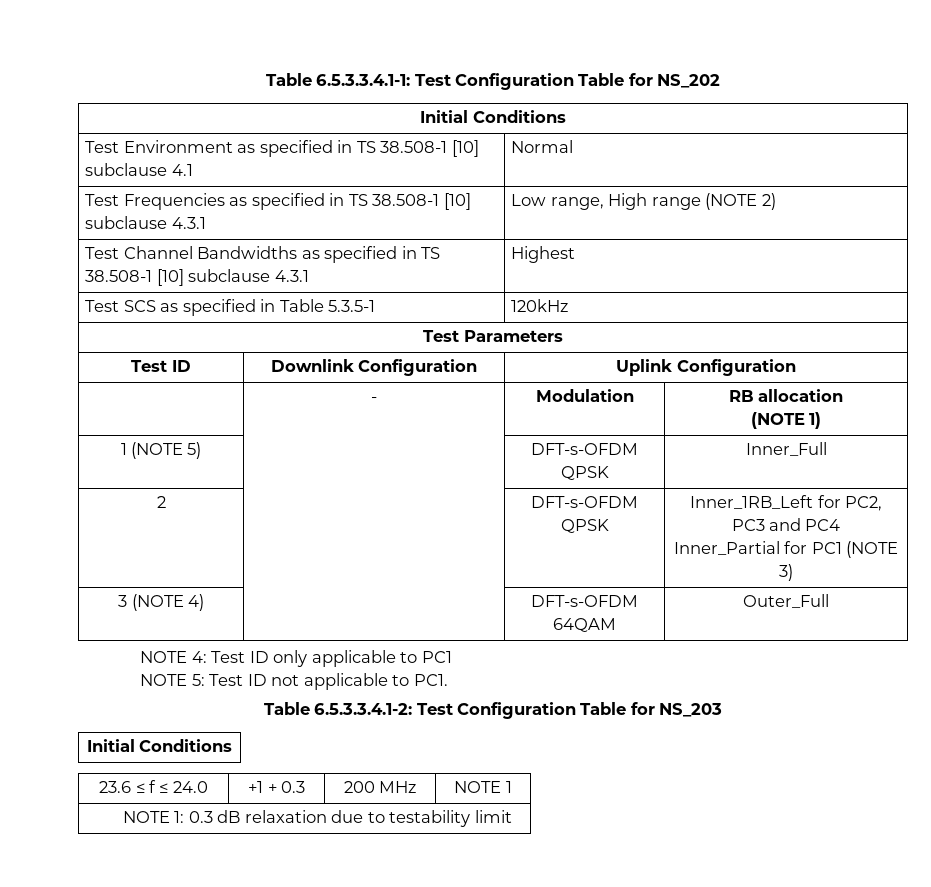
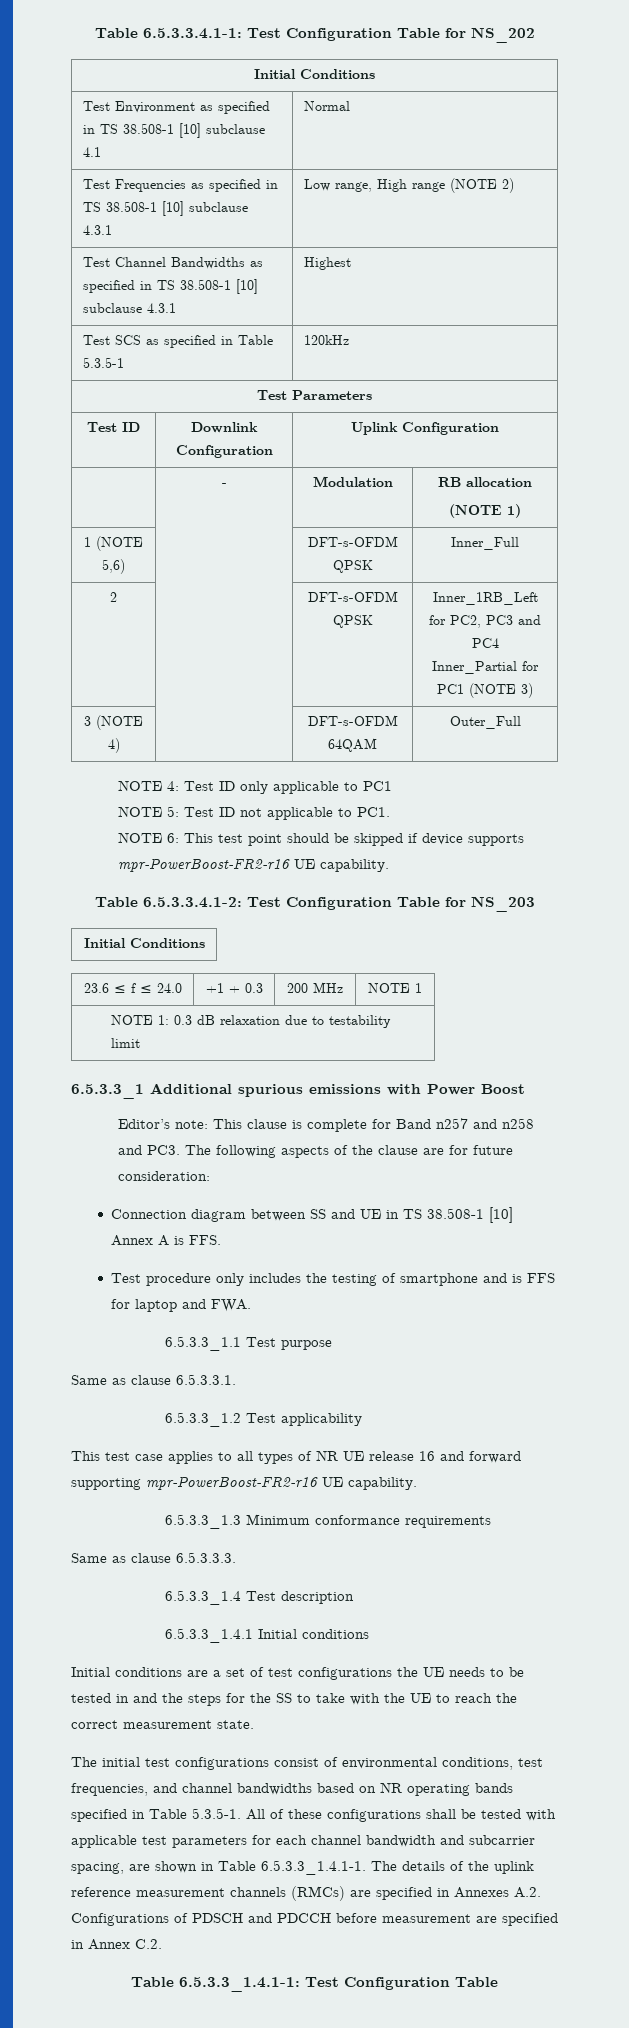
- 1 (NOTE 5) | | DFT-s-OFDM QPSK | Inner_Full
+ 1 (NOTE 5,6) | | DFT-s-OFDM QPSK | Inner_Full
+ NOTE 6: This test point should be skipped if device supports mpr-PowerBoost-FR2-r16 UE capability.
+ 6.5.3.3_1 Additional spurious emissions with Power Boost
+ Editor’s note: This clause is complete for Band n257 and n258 and PC3. The following aspects of the clause are for future consideration:
+ Connection diagram between SS and UE in TS 38.508-1 [10] Annex A is FFS.
+ Test procedure only includes the testing of smartphone and is FFS for laptop and FWA.
+ 6.5.3.3_1.1 Test purpose
+ Same as clause 6.5.3.3.1.
+ 6.5.3.3_1.2 Test applicability
+ This test case applies to all types of NR UE release 16 and forward supporting mpr-PowerBoost-FR2-r16 UE capability.
+ 6.5.3.3_1.3 Minimum conformance requirements
+ Same as clause 6.5.3.3.3.
+ 6.5.3.3_1.4 Test description
+ 6.5.3.3_1.4.1 Initial conditions
+ Initial conditions are a set of test configurations the UE needs to be tested in and the steps for the SS to take with the UE to reach the correct measurement state.
+ The initial test configurations consist of environmental conditions, test frequencies, and channel bandwidths based on NR operating bands specified in Table 5.3.5-1. All of these configurations shall be tested with applicable test parameters for each channel bandwidth and subcarrier spacing, are shown in Table 6.5.3.3_1.4.1-1. The details of the uplink reference measurement channels (RMCs) are specified in Annexes A.2. Configurations of PDSCH and PDCCH before measurement are specified in Annex C.2.
+ Table 6.5.3.3_1.4.1-1: Test Configuration Table

